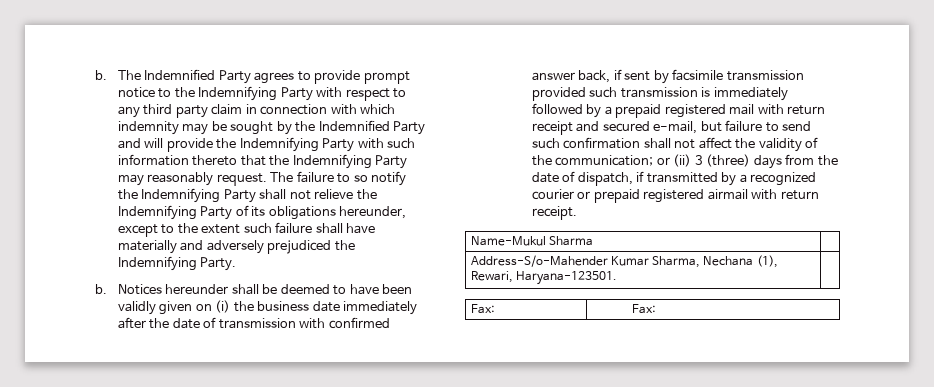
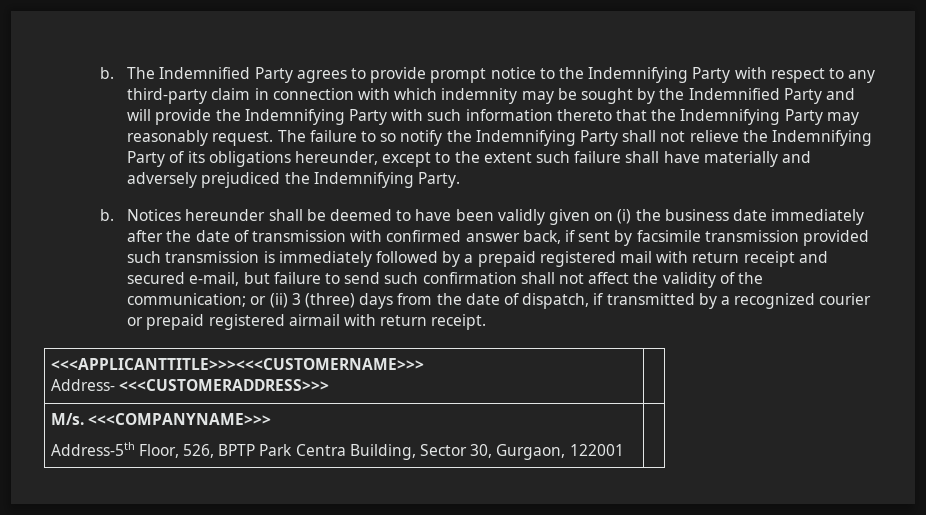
- The Indemnified Party agrees to provide prompt notice to the Indemnifying Party with respect to any third party claim in connection with which indemnity may be sought by the Indemnified Party and will provide the Indemnifying Party with such information thereto that the Indemnifying Party may reasonably request.
+ The Indemnified Party agrees to provide prompt notice to the Indemnifying Party with respect to any third-party claim in connection with which indemnity may be sought by the Indemnified Party and will provide the Indemnifying Party with such information thereto that the Indemnifying Party may reasonably request.
- Name-Mukul Sharma |
- Address-S/o-Mahender Kumar Sharma, Nechana (1), Rewari, Haryana-123501. |
- Fax: | Fax:
+ <<<APPLICANTTITLE>>><<<CUSTOMERNAME>>>
+ Address- <<<CUSTOMERADDRESS>>> |
+ M/s. <<<COMPANYNAME>>>
+ Address-5th Floor, 526, BPTP Park Centra Building, Sector 30, Gurgaon, 122001 |

